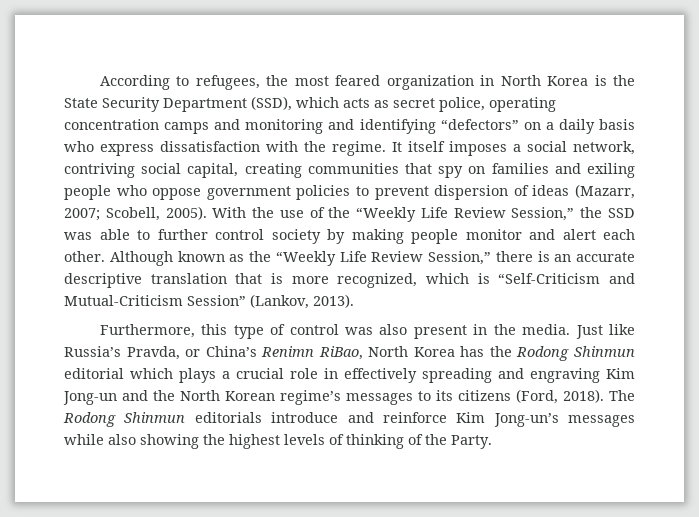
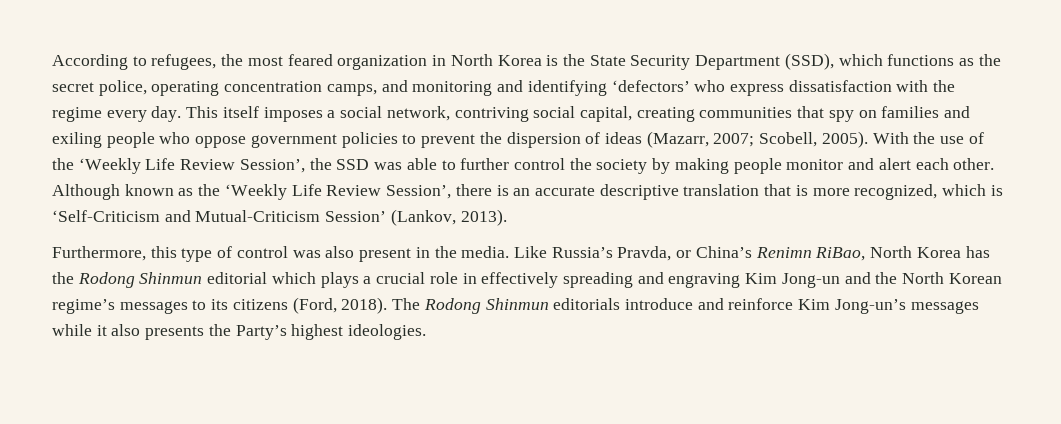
- According to refugees, the most feared organization in North Korea is the State Security Department (SSD), which acts as secret police, operating concentration camps and monitoring and identifying “defectors” on a daily basis who express dissatisfaction with the regime. It itself imposes a social network, contriving social capital, creating communities that spy on families and exiling people who oppose government policies to prevent dispersion of ideas (Mazarr, 2007; Scobell, 2005).
+ According to refugees, the most feared organization in North Korea is the State Security Department (SSD), which functions as the secret police, operating concentration camps, and monitoring and identifying ‘defectors’ who express dissatisfaction with the regime every day. This itself imposes a social network, contriving social capital, creating communities that spy on families and exiling people who oppose government policies to prevent the dispersion of ideas (Mazarr, 2007; Scobell, 2005).
- With the use of the “Weekly Life Review Session,” the SSD was able to further control society by making people monitor and alert each other.
+ With the use of the ‘Weekly Life Review Session’, the SSD was able to further control the society by making people monitor and alert each other.
- Although known as the “Weekly Life Review Session,” there is an accurate descriptive translation that is more recognized, which is “Self-Criticism and Mutual-Criticism Session” (Lankov, 2013).
+ Although known as the ‘Weekly Life Review Session’, there is an accurate descriptive translation that is more recognized, which is ‘Self-Criticism and Mutual-Criticism Session’ (Lankov, 2013).
- Just like Russia’s Pravda, or China’s Renimn RiBao, North Korea has the Rodong Shinmun editorial which plays a crucial role in effectively spreading and engraving Kim Jong-un and the North Korean regime’s messages to its citizens (Ford, 2018).
+ Like Russia’s Pravda, or China’s Renimn RiBao, North Korea has the Rodong Shinmun editorial which plays a crucial role in effectively spreading and engraving Kim Jong-un and the North Korean regime’s messages to its citizens (Ford, 2018).
- The Rodong Shinmun editorials introduce and reinforce Kim Jong-un’s messages while also showing the highest levels of thinking of the Party.
+ The Rodong Shinmun editorials introduce and reinforce Kim Jong-un’s messages while it also presents the Party’s highest ideologies.

